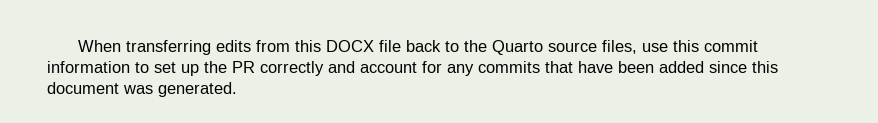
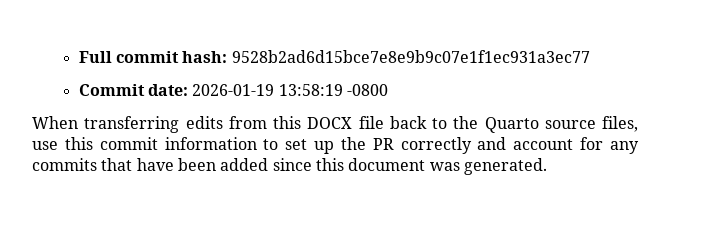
+ Full commit hash: 9528b2ad6d15bce7e8e9b9c07e1f1ec931a3ec77
+ Commit date: 2026-01-19 13:58:19 -0800

